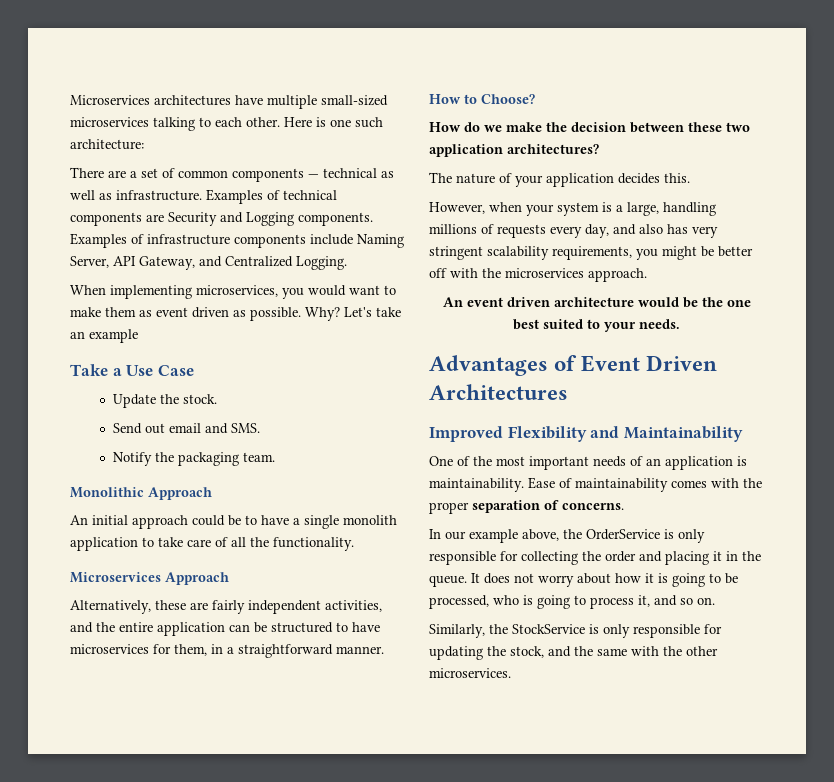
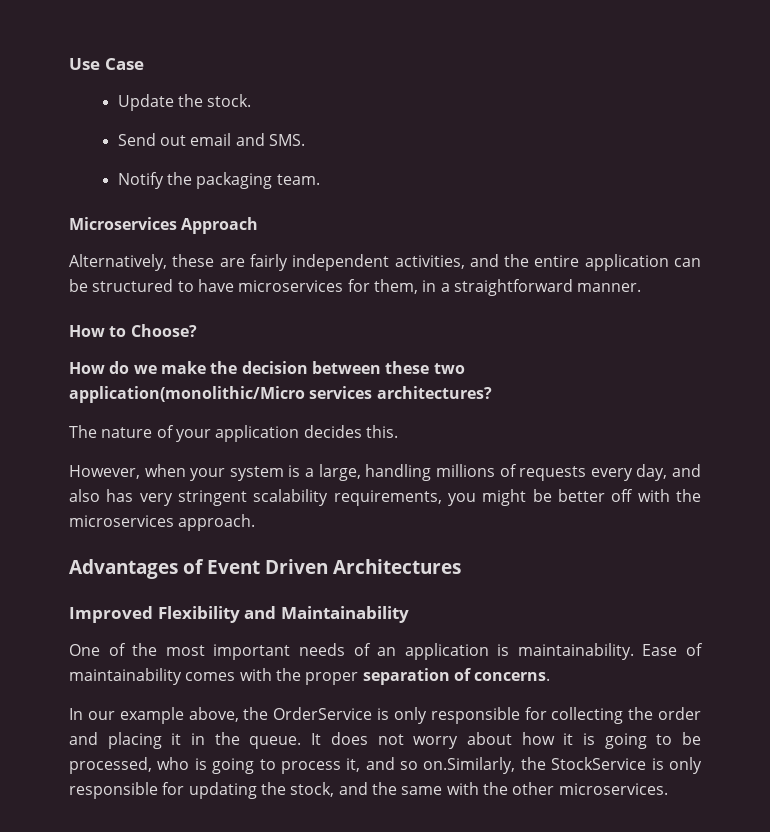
- Microservices architectures have multiple small-sized microservices talking to each other. Here is one such architecture:
- There are a set of common components — technical as well as infrastructure. Examples of technical components are Security and Logging components. Examples of infrastructure components include Naming Server, API Gateway, and Centralized Logging.
- When implementing microservices, you would want to make them as event driven as possible. Why? Let's take an example
- Take a Use Case
+ Use Case
- Monolithic Approach
- An initial approach could be to have a single monolith application to take care of all the functionality.
- How do we make the decision between these two application architectures?
+ How do we make the decision between these two application(monolithic/Micro services architectures?
- An event driven architecture would be the one best suited to your needs.
- It does not worry about how it is going to be processed, who is going to process it, and so on.
- Similarly, the StockService is only responsible for updating the stock, and the same with the other microservices.
+ It does not worry about how it is going to be processed, who is going to process it, and so on.Similarly, the StockService is only responsible for updating the stock, and the same with the other microservices.

